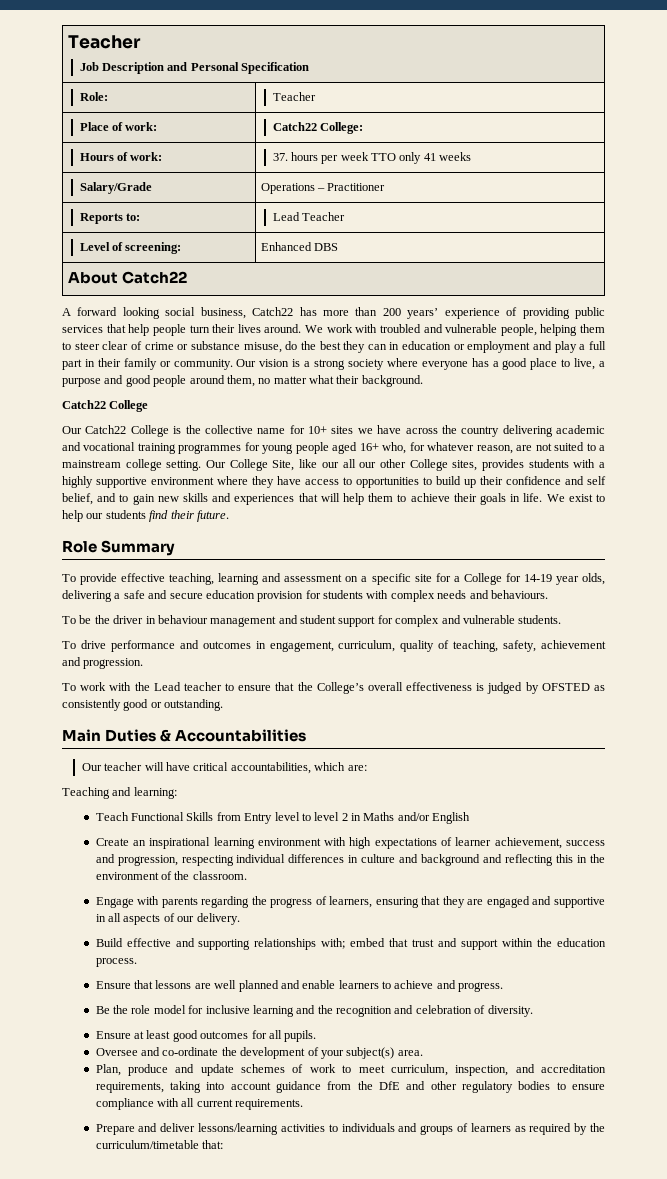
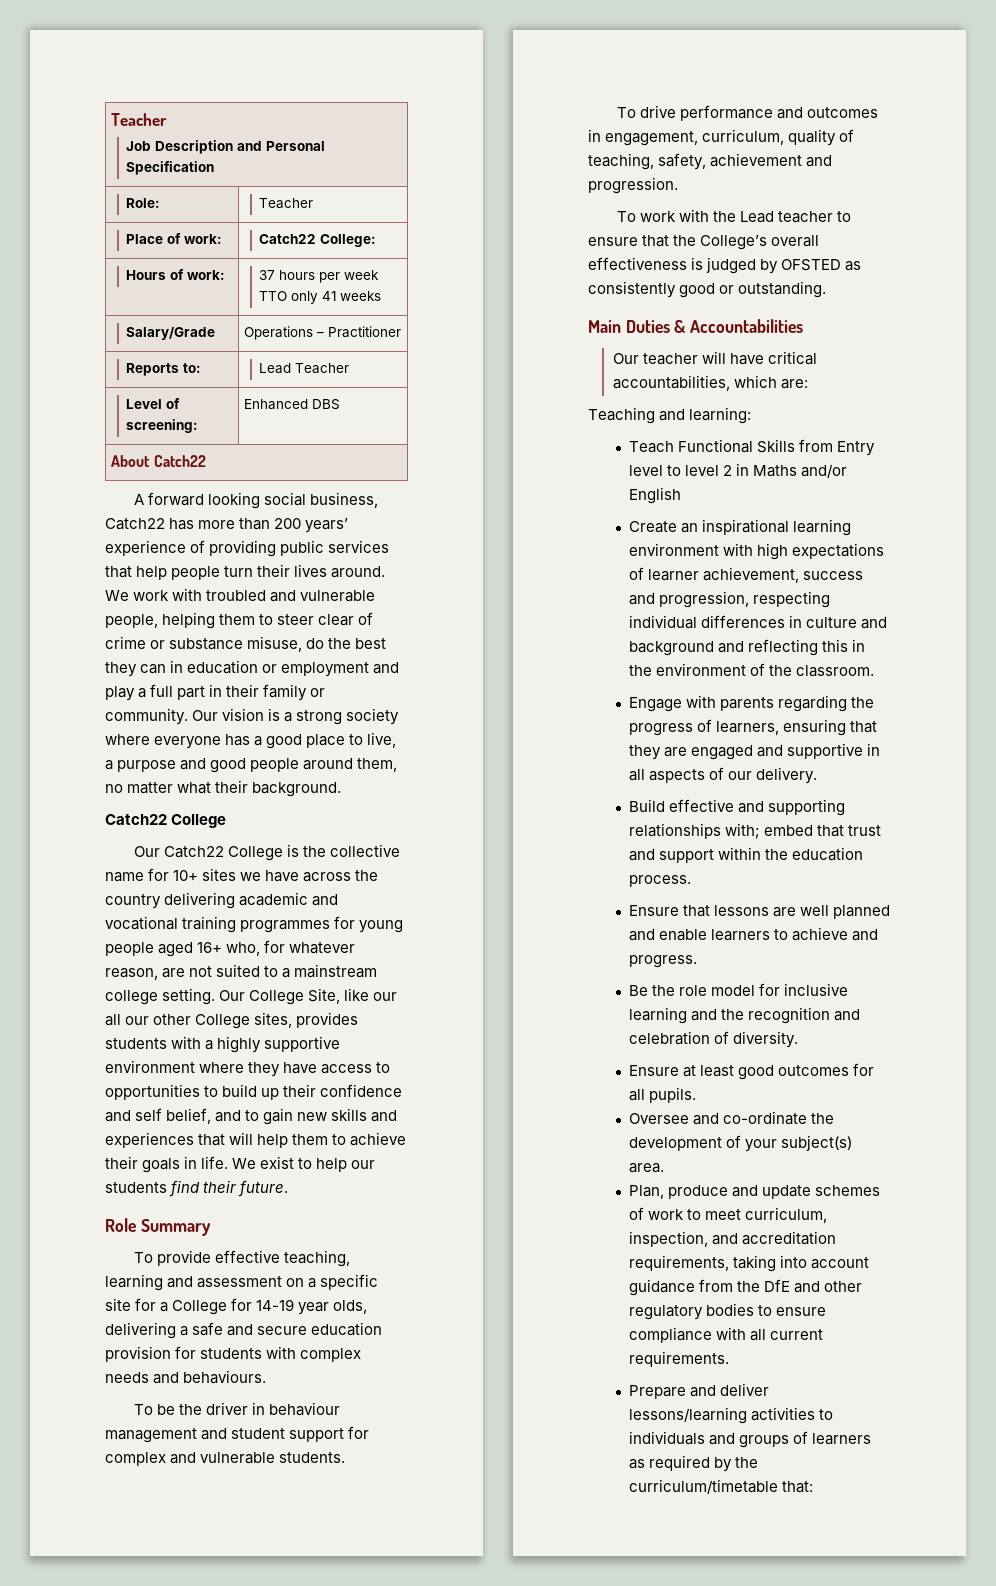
- Hours of work: | 37. hours per week TTO only 41 weeks
+ Hours of work: | 37 hours per week TTO only 41 weeks

